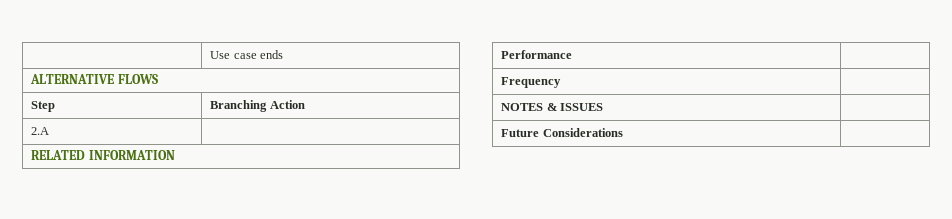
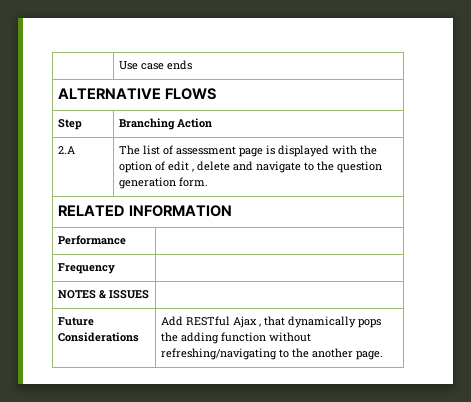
- 2.A |
+ 2.A | The list of assessment page is displayed with the option of edit , delete and navigate to the question generation form.
- Future Considerations |
+ Future Considerations | Add RESTful Ajax , that dynamically pops the adding function without refreshing/navigating to the another page.

